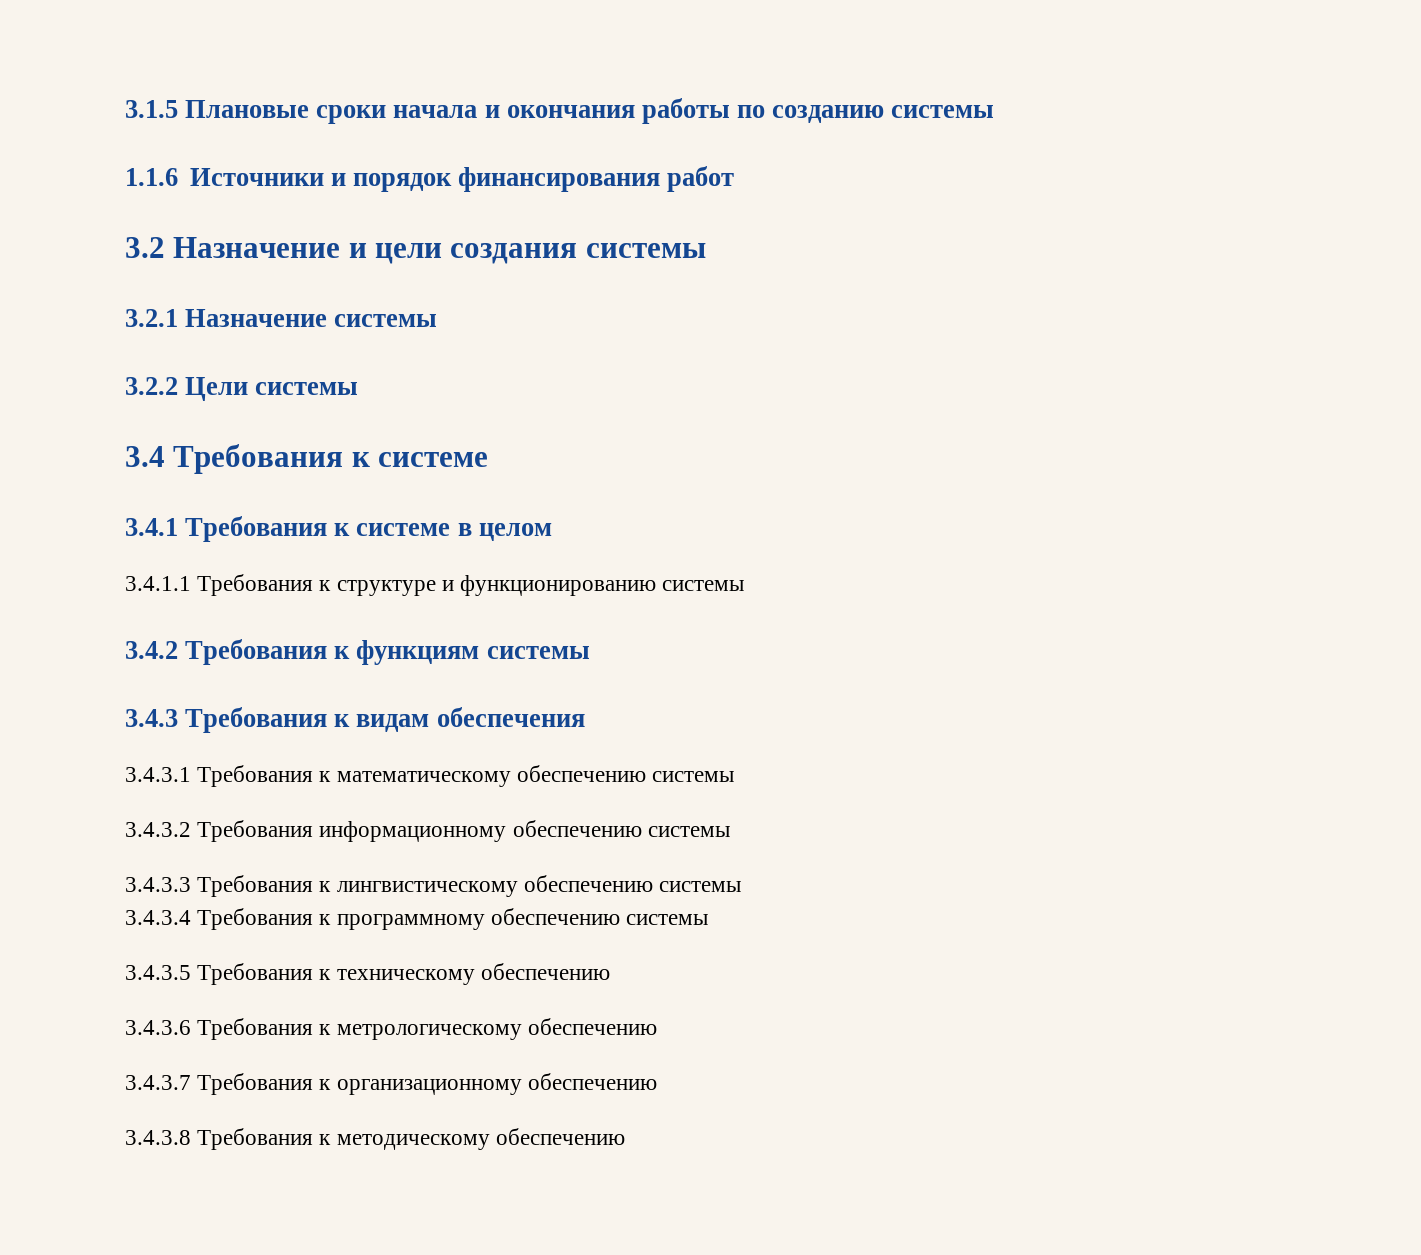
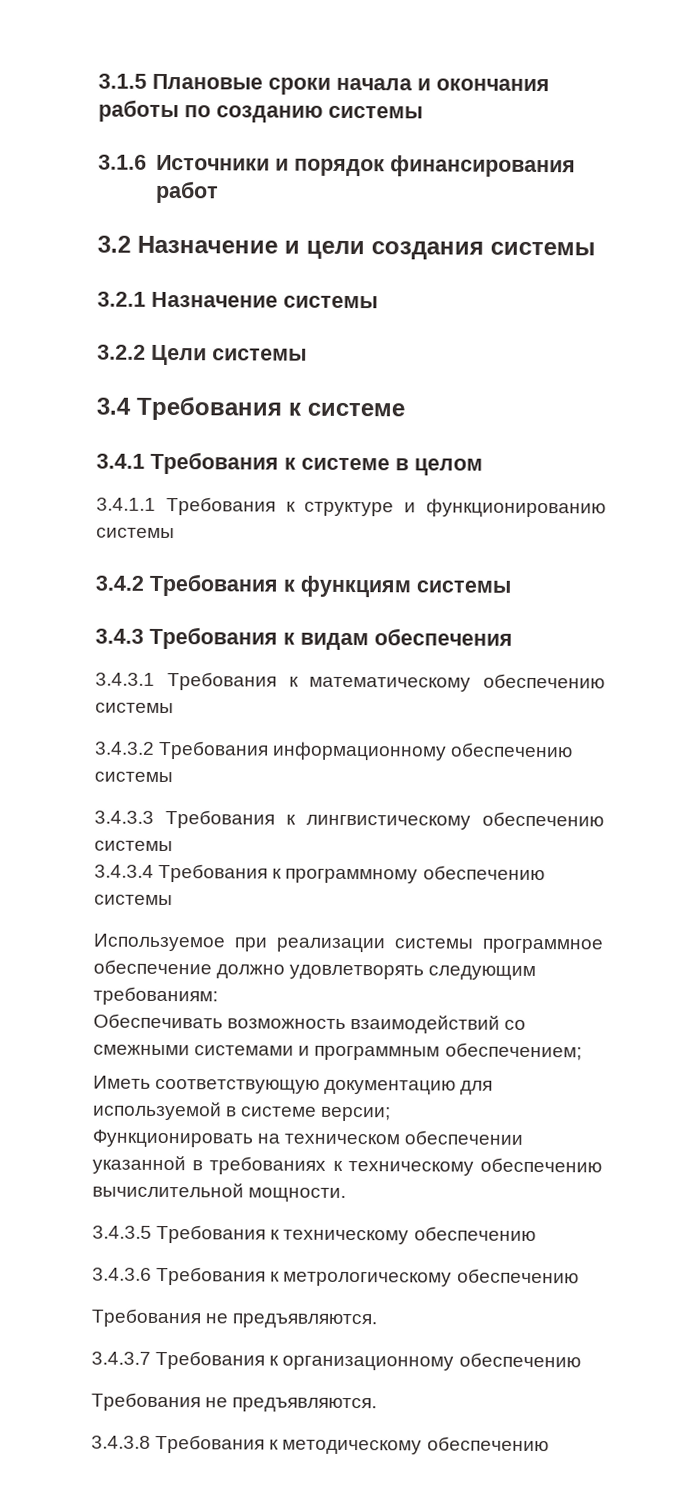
- 1.1.6 Источники и порядок финансирования работ
+ 3.1.6 Источники и порядок финансирования работ
+ Используемое при реализации системы программное обеспечение должно удовлетворять следующим требованиям:
+ Обеспечивать возможность взаимодействий со смежными системами и программным обеспечением;
+ Иметь соответствующую документацию для используемой в системе версии;
+ Функционировать на техническом обеспечении указанной в требованиях к техническому обеспечению вычислительной мощности.
  3.4.3.6 Требования к метрологическому обеспечению
+ Требования не предъявляются.
  3.4.3.7 Требования к организационному обеспечению
+ Требования не предъявляются.

